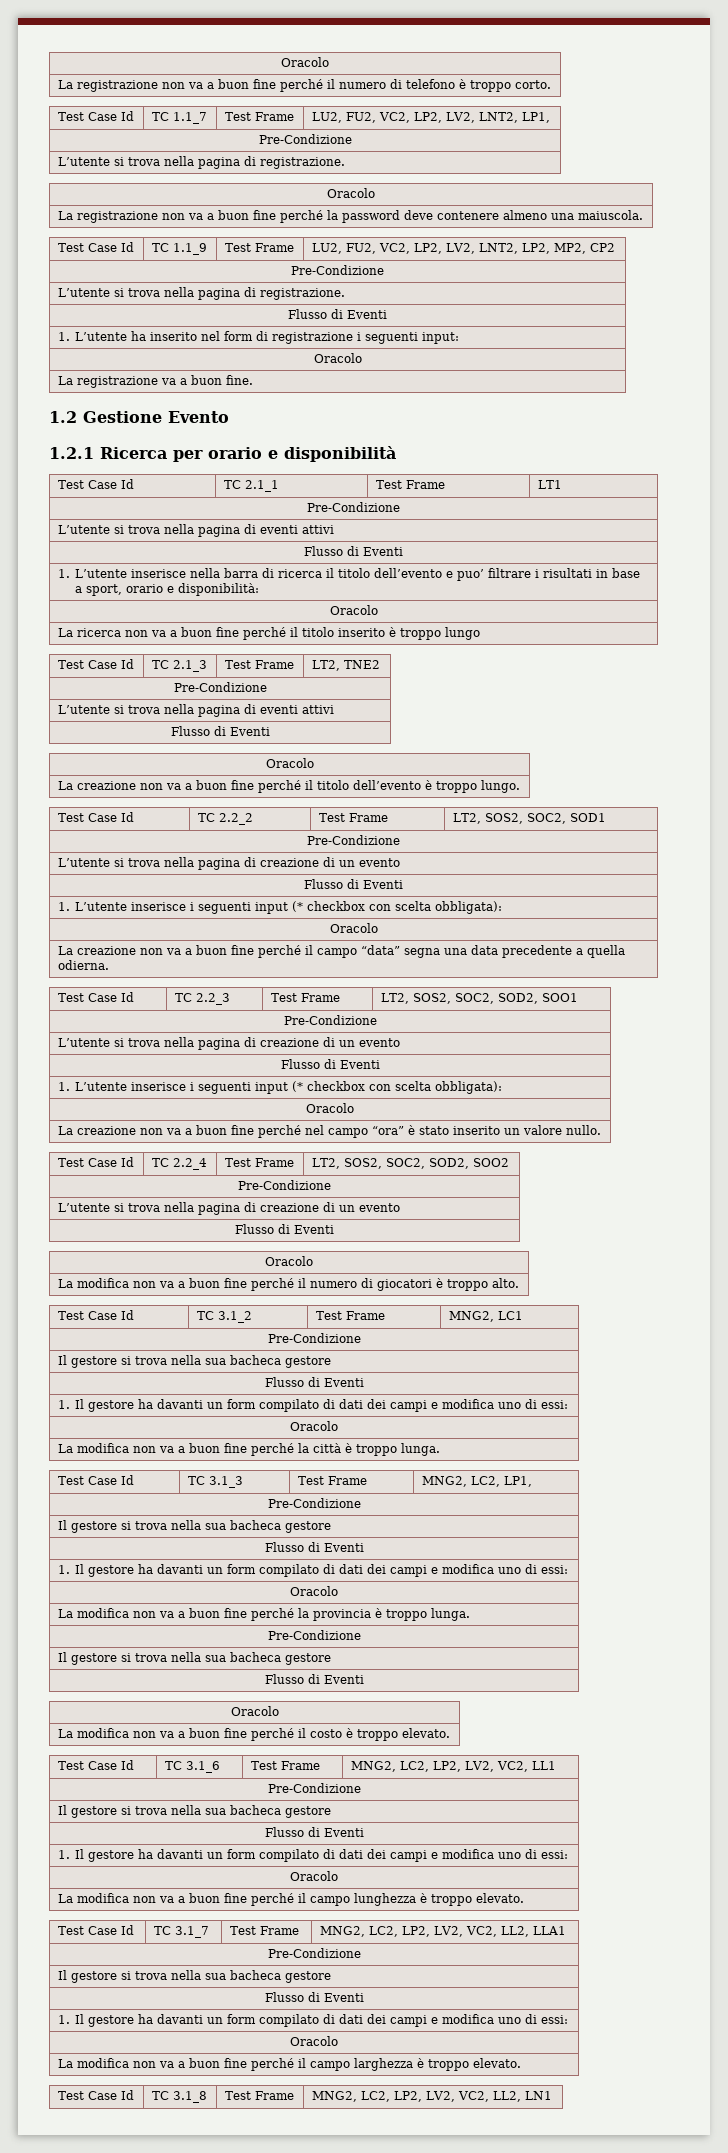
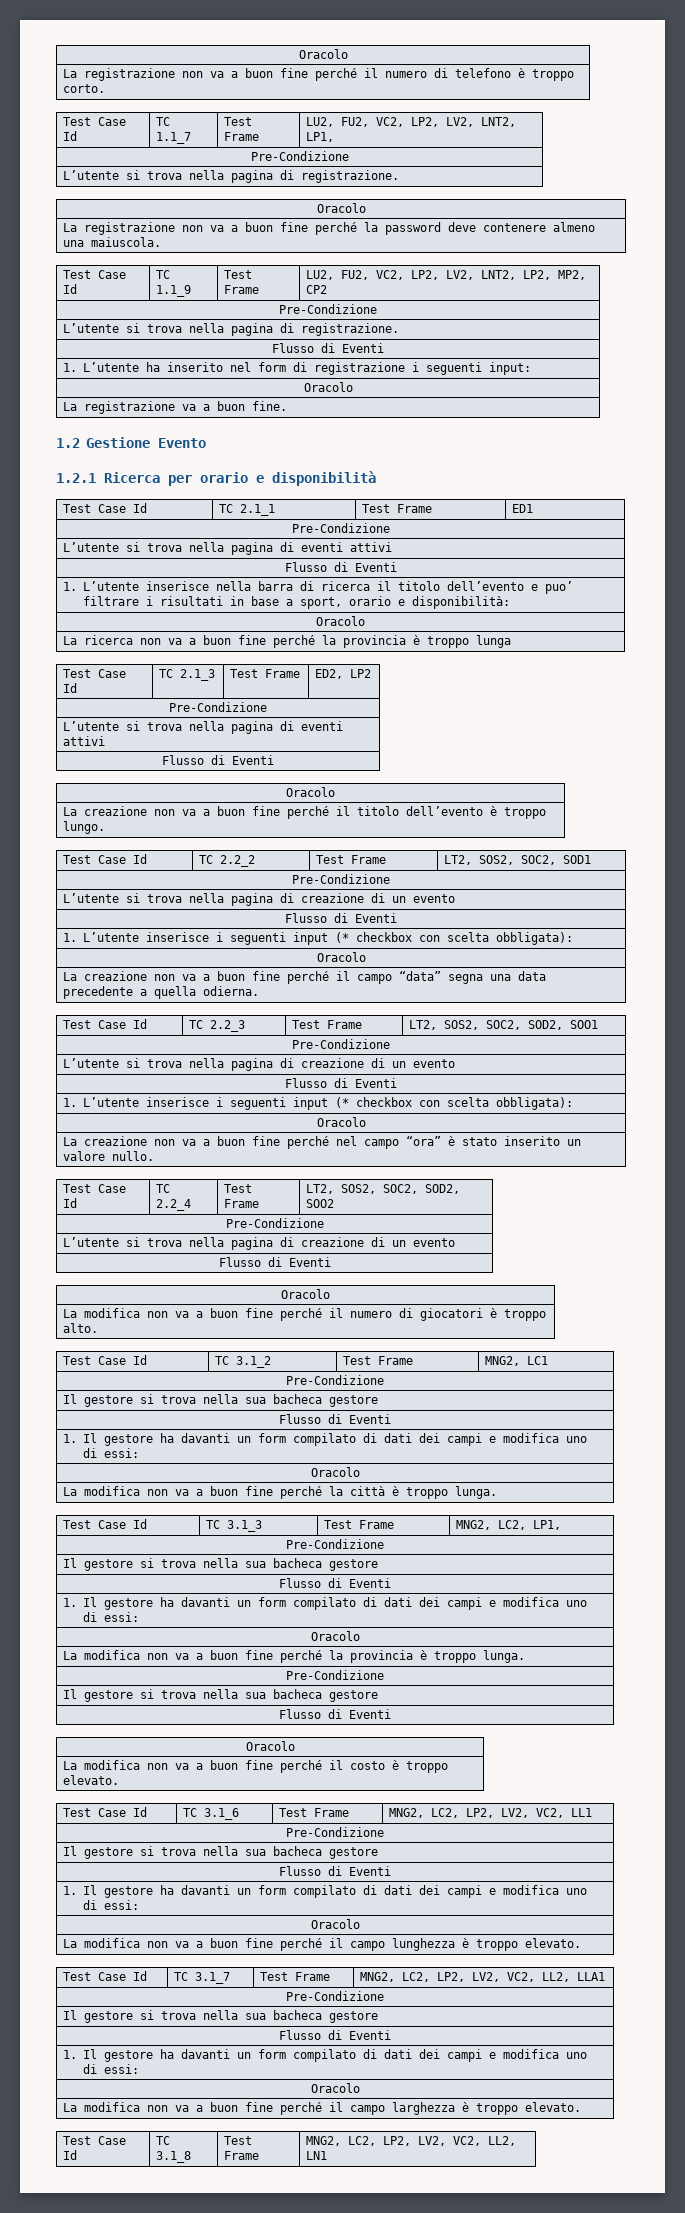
- Test Case Id | TC 2.1_1 | Test Frame | LT1
+ Test Case Id | TC 2.1_1 | Test Frame | ED1
- La ricerca non va a buon fine perché il titolo inserito è troppo lungo
+ La ricerca non va a buon fine perché la provincia è troppo lunga
- Test Case Id | TC 2.1_3 | Test Frame | LT2, TNE2
+ Test Case Id | TC 2.1_3 | Test Frame | ED2, LP2

